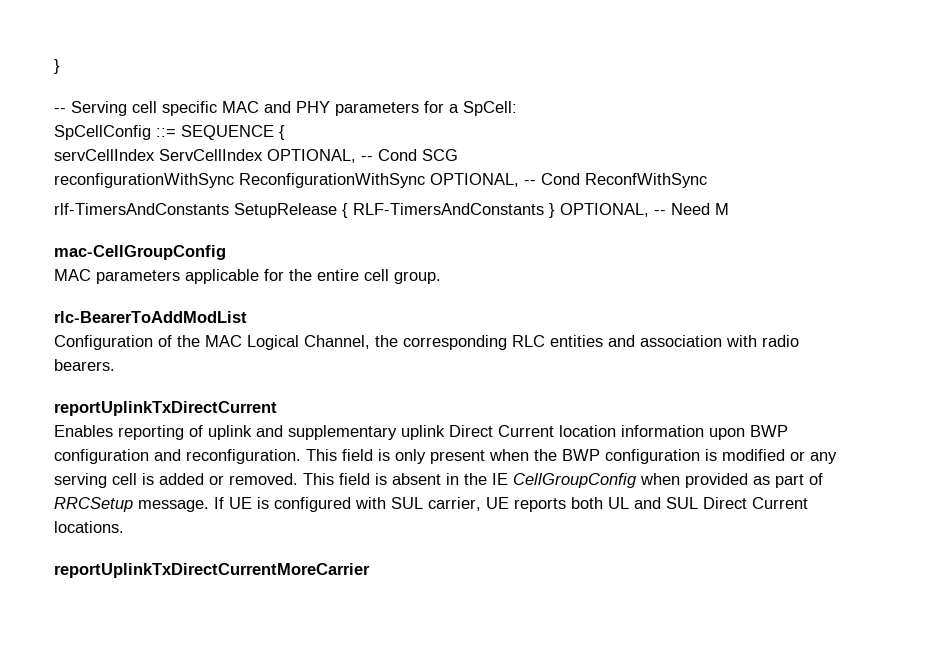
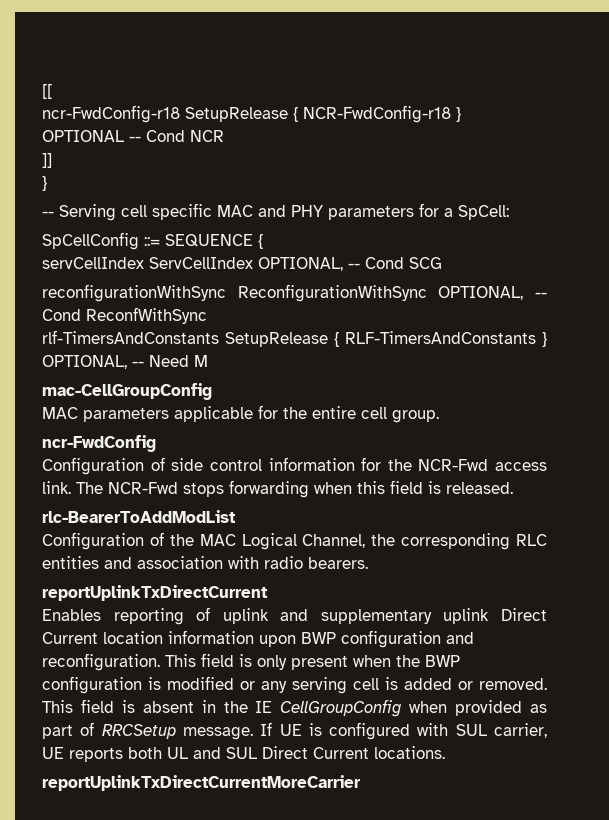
+ [[
+ ncr-FwdConfig-r18 SetupRelease { NCR-FwdConfig-r18 } OPTIONAL -- Cond NCR
+ ]]
+ ncr-FwdConfig
+ Configuration of side control information for the NCR-Fwd access link. The NCR-Fwd stops forwarding when this field is released.

